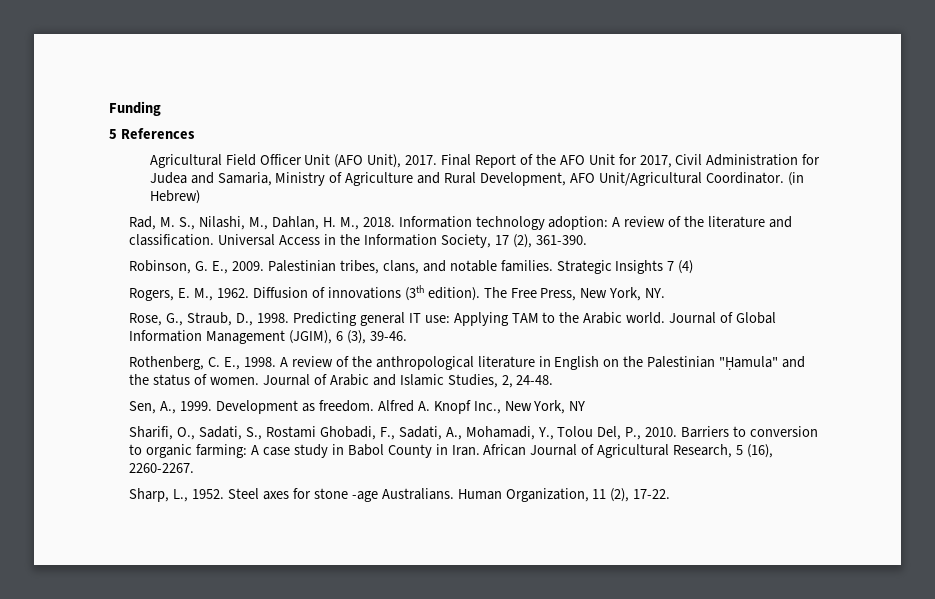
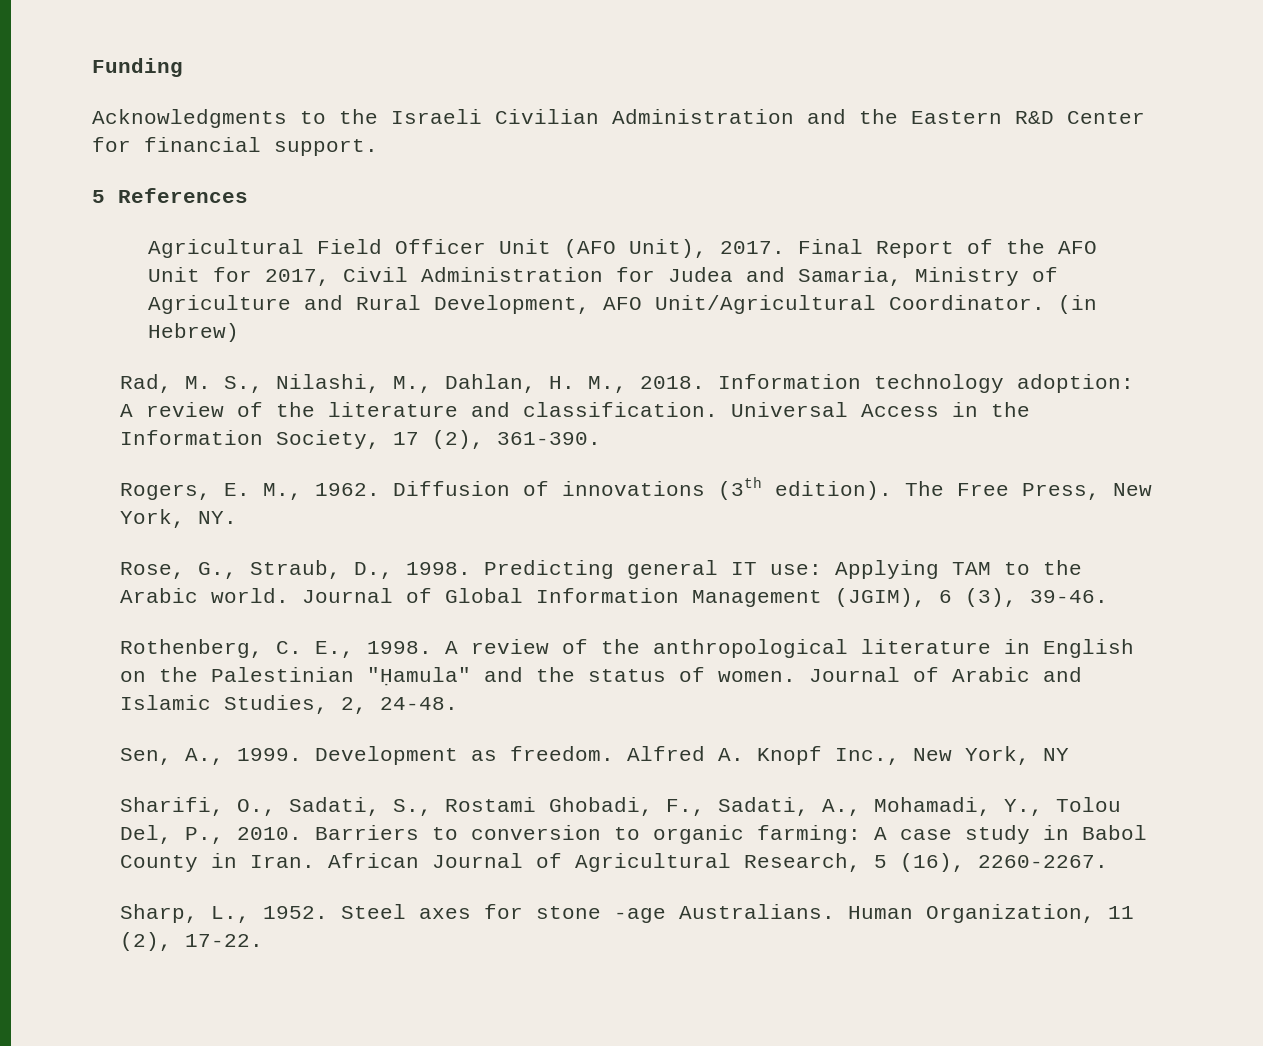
+ Acknowledgments to the Israeli Civilian Administration and the Eastern R&D Center for financial support.
- Robinson, G. E., 2009. Palestinian tribes, clans, and notable families. Strategic Insights 7 (4)

